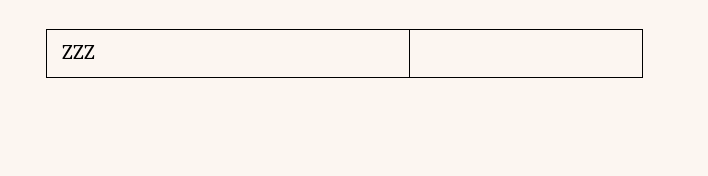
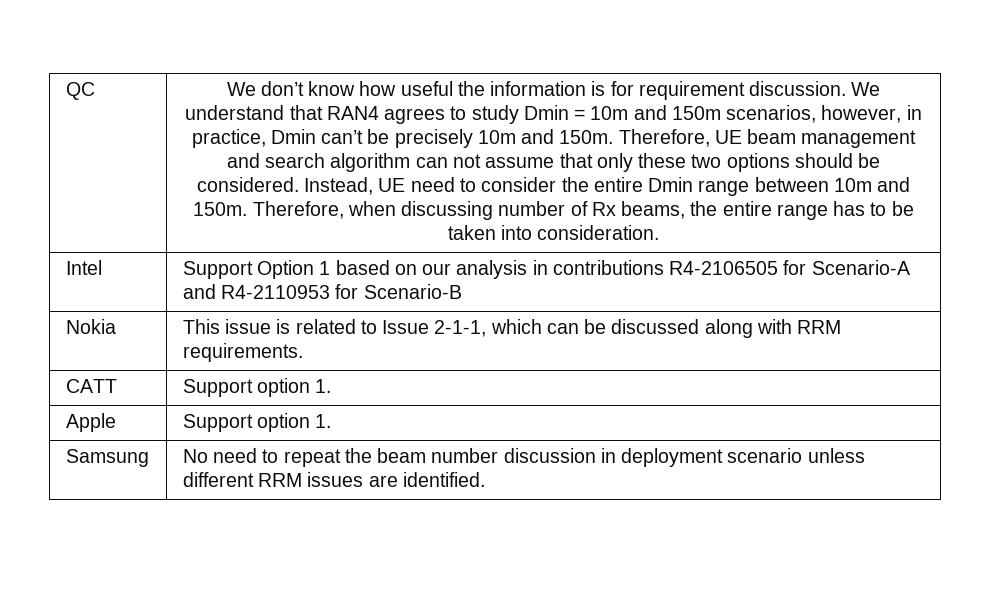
- ZZZ
+ QC | We don’t know how useful the information is for requirement discussion. We understand that RAN4 agrees to study Dmin = 10m and 150m scenarios, however, in practice, Dmin can’t be precisely 10m and 150m. Therefore, UE beam management and search algorithm can not assume that only these two options should be considered. Instead, UE need to consider the entire Dmin range between 10m and 150m. Therefore, when discussing number of Rx beams, the entire range has to be taken into consideration.
+ Intel | Support Option 1 based on our analysis in contributions R4-2106505 for Scenario-A and R4-2110953 for Scenario-B
+ Nokia | This issue is related to Issue 2-1-1, which can be discussed along with RRM requirements.
+ CATT | Support option 1.
+ Apple | Support option 1.
+ Samsung | No need to repeat the beam number discussion in deployment scenario unless different RRM issues are identified.

